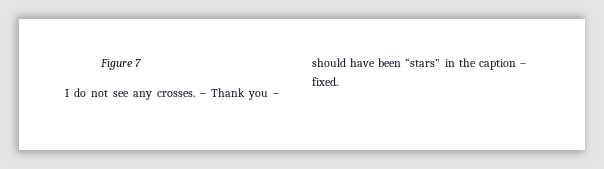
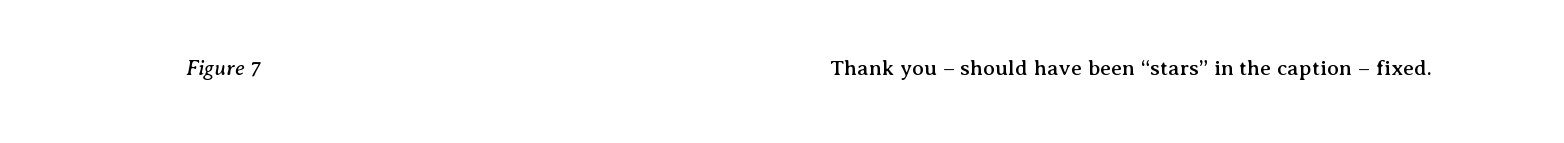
- I do not see any crosses. – Thank you – should have been “stars” in the caption – fixed.
+ Thank you – should have been “stars” in the caption – fixed.

